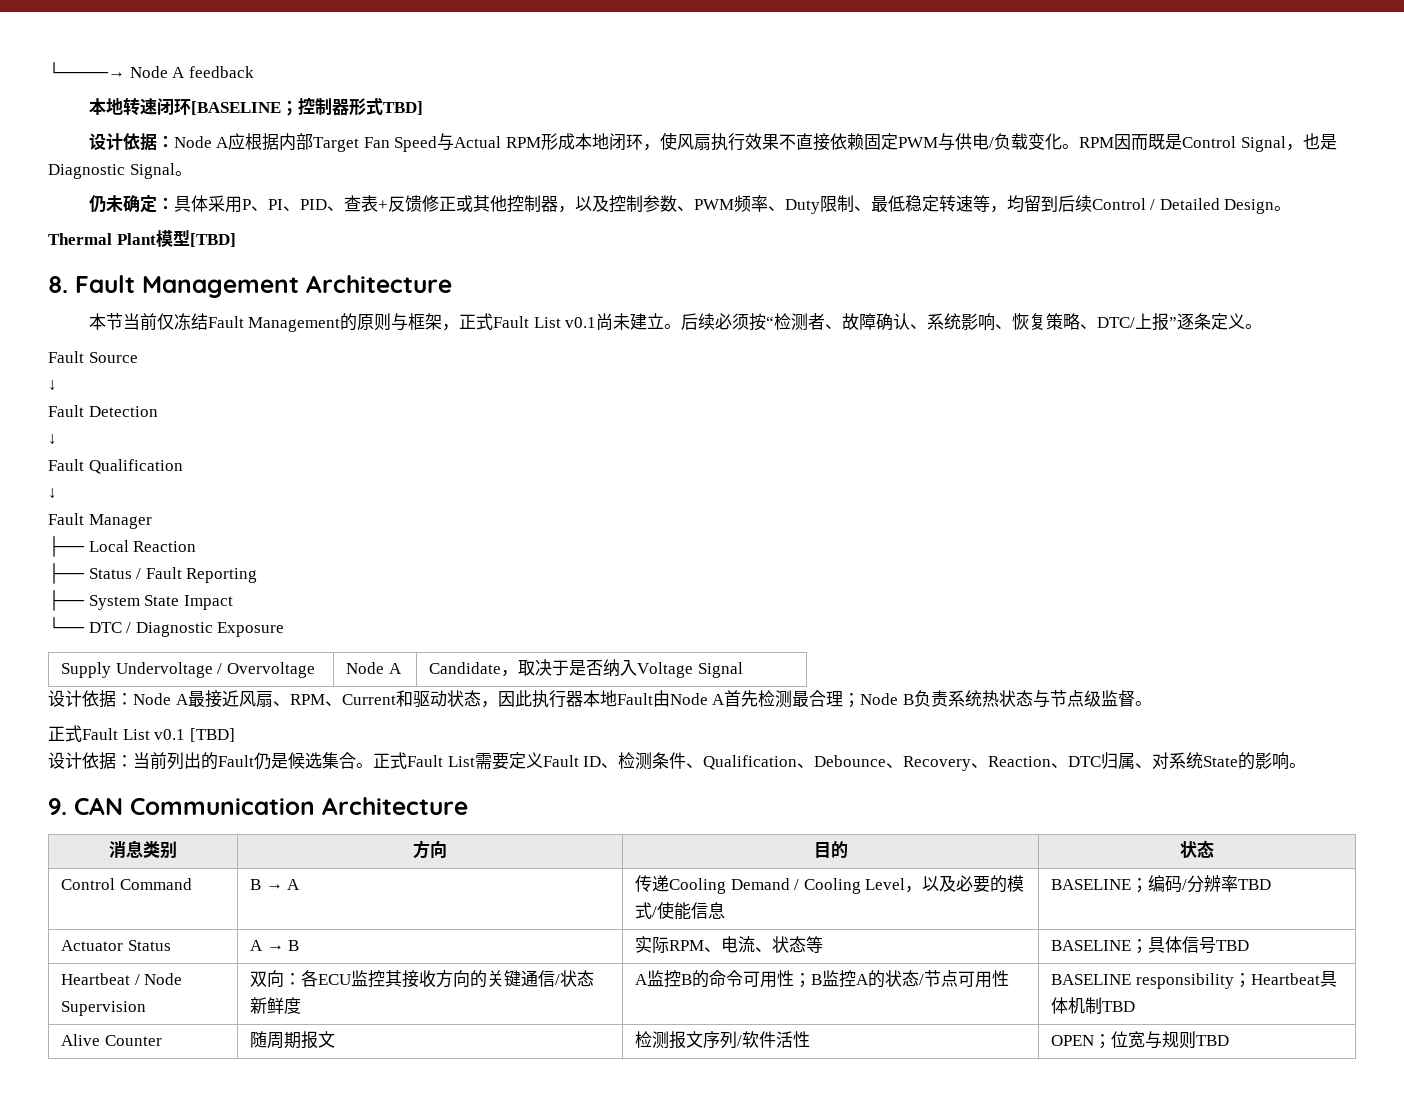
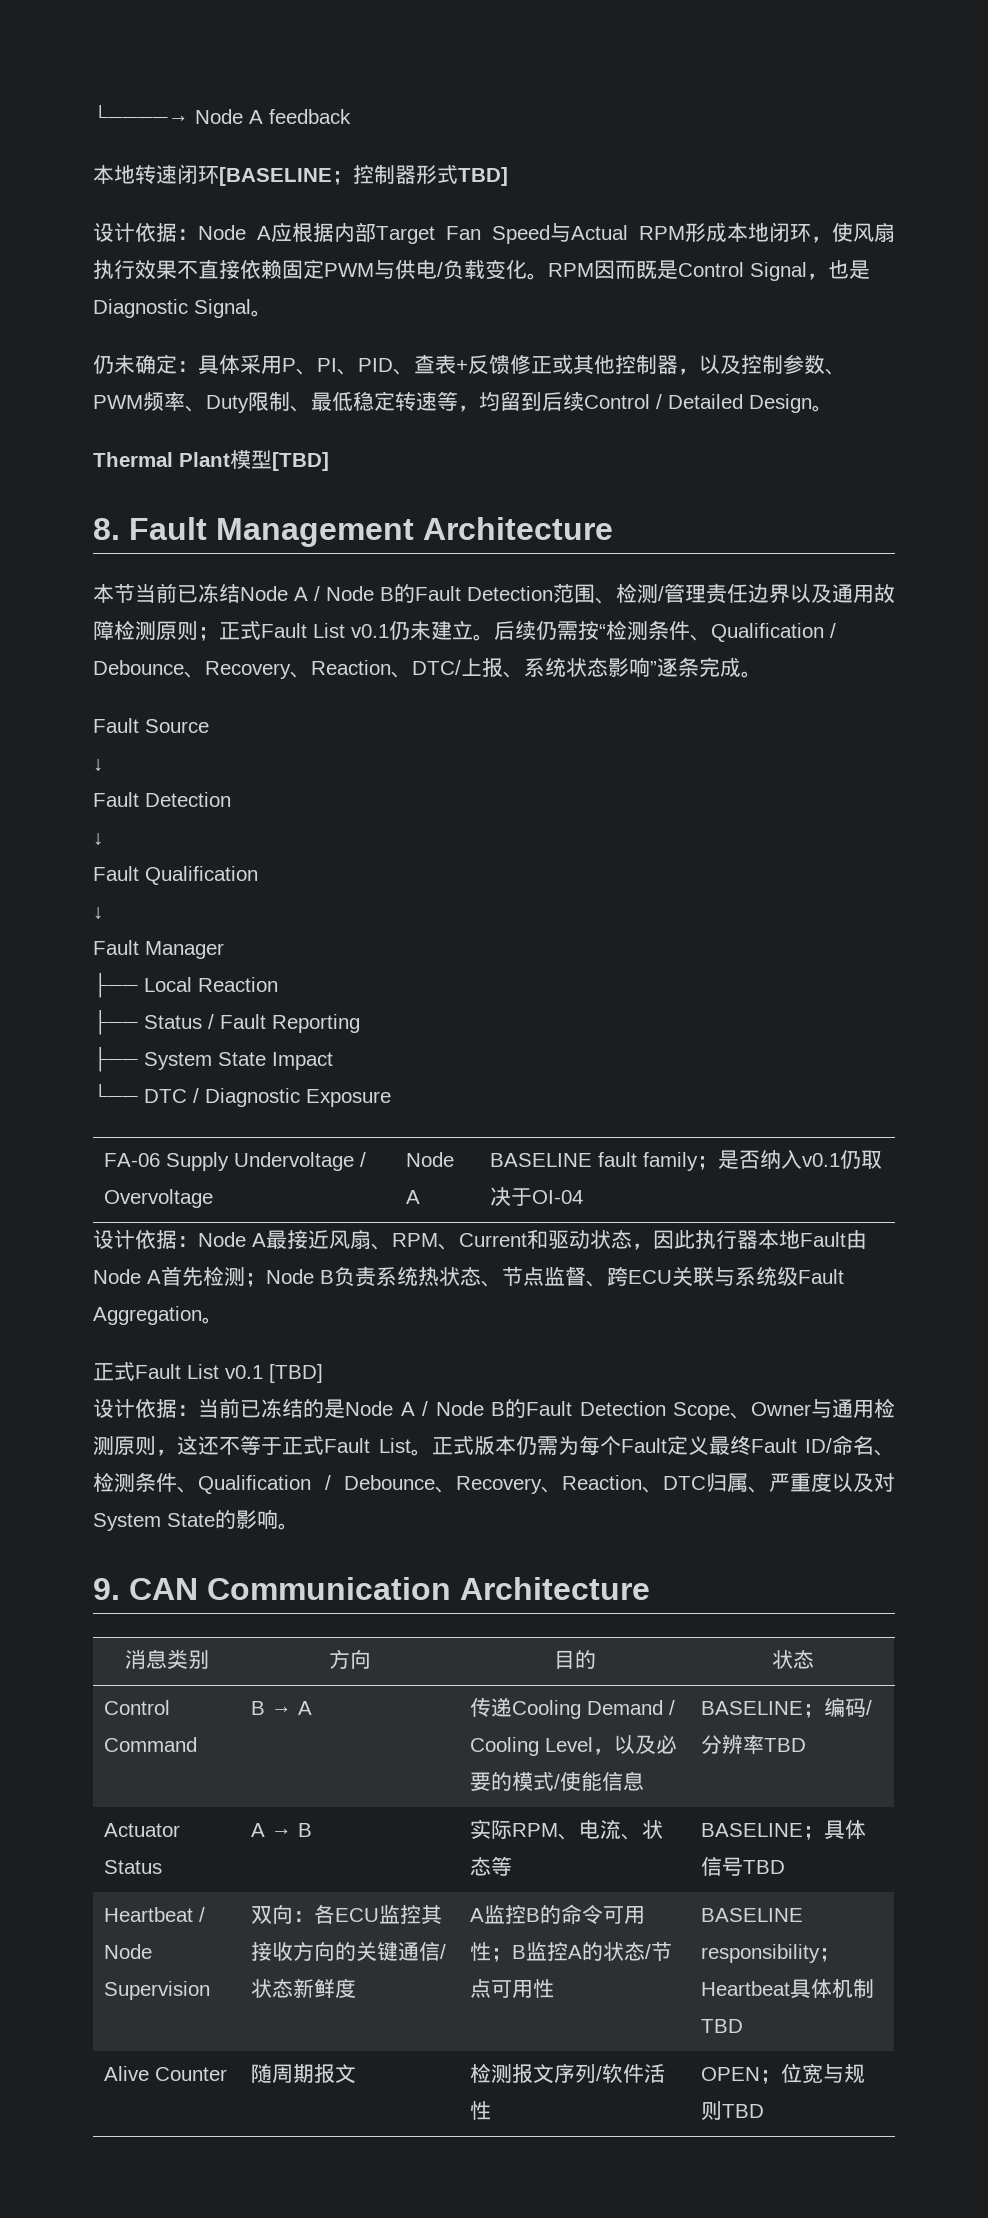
- 本节当前仅冻结Fault Management的原则与框架，正式Fault List v0.1尚未建立。
+ 本节当前已冻结Node A / Node B的Fault Detection范围、检测/管理责任边界以及通用故障检测原则；正式Fault List v0.1仍未建立。
- 后续必须按“检测者、故障确认、系统影响、恢复策略、DTC/上报”逐条定义。
+ 后续仍需按“检测条件、Qualification / Debounce、Recovery、Reaction、DTC/上报、系统状态影响”逐条完成。
- Supply Undervoltage / Overvoltage | Node A | Candidate，取决于是否纳入Voltage Signal
+ FA-06 Supply Undervoltage / Overvoltage | Node A | BASELINE fault family；是否纳入v0.1仍取决于OI-04
- 设计依据：Node A最接近风扇、RPM、Current和驱动状态，因此执行器本地Fault由Node A首先检测最合理；Node B负责系统热状态与节点级监督。
+ 设计依据：Node A最接近风扇、RPM、Current和驱动状态，因此执行器本地Fault由Node A首先检测；Node B负责系统热状态、节点监督、跨ECU关联与系统级Fault Aggregation。
- 设计依据：当前列出的Fault仍是候选集合。正式Fault List需要定义Fault ID、检测条件、Qualification、Debounce、Recovery、Reaction、DTC归属、对系统State的影响。
+ 设计依据：当前已冻结的是Node A / Node B的Fault Detection Scope、Owner与通用检测原则，这还不等于正式Fault List。正式版本仍需为每个Fault定义最终Fault ID/命名、检测条件、Qualification / Debounce、Recovery、Reaction、DTC归属、严重度以及对System State的影响。

